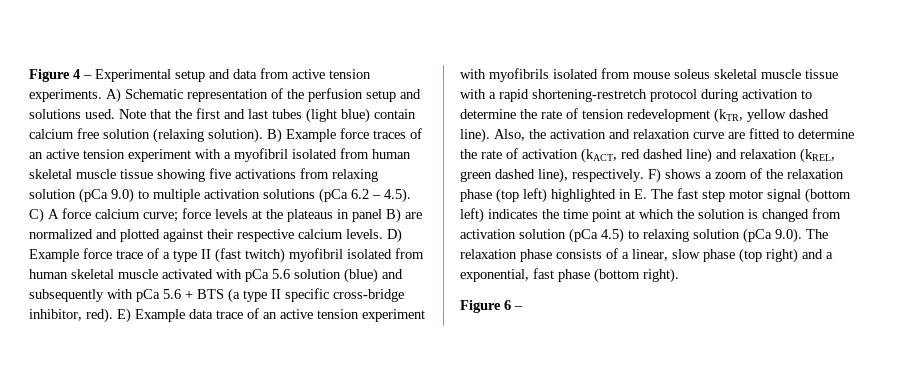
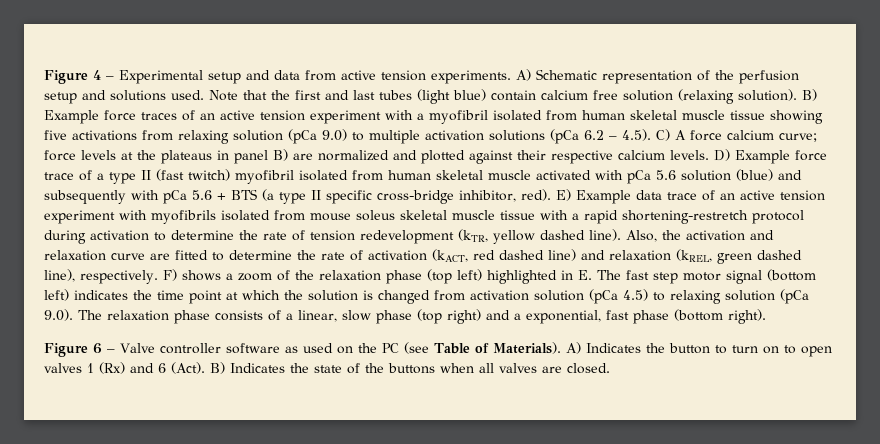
- Figure 6 –
+ Figure 6 – Valve controller software as used on the PC (see Table of Materials). A) Indicates the button to turn on to open valves 1 (Rx) and 6 (Act). B) Indicates the state of the buttons when all valves are closed.

